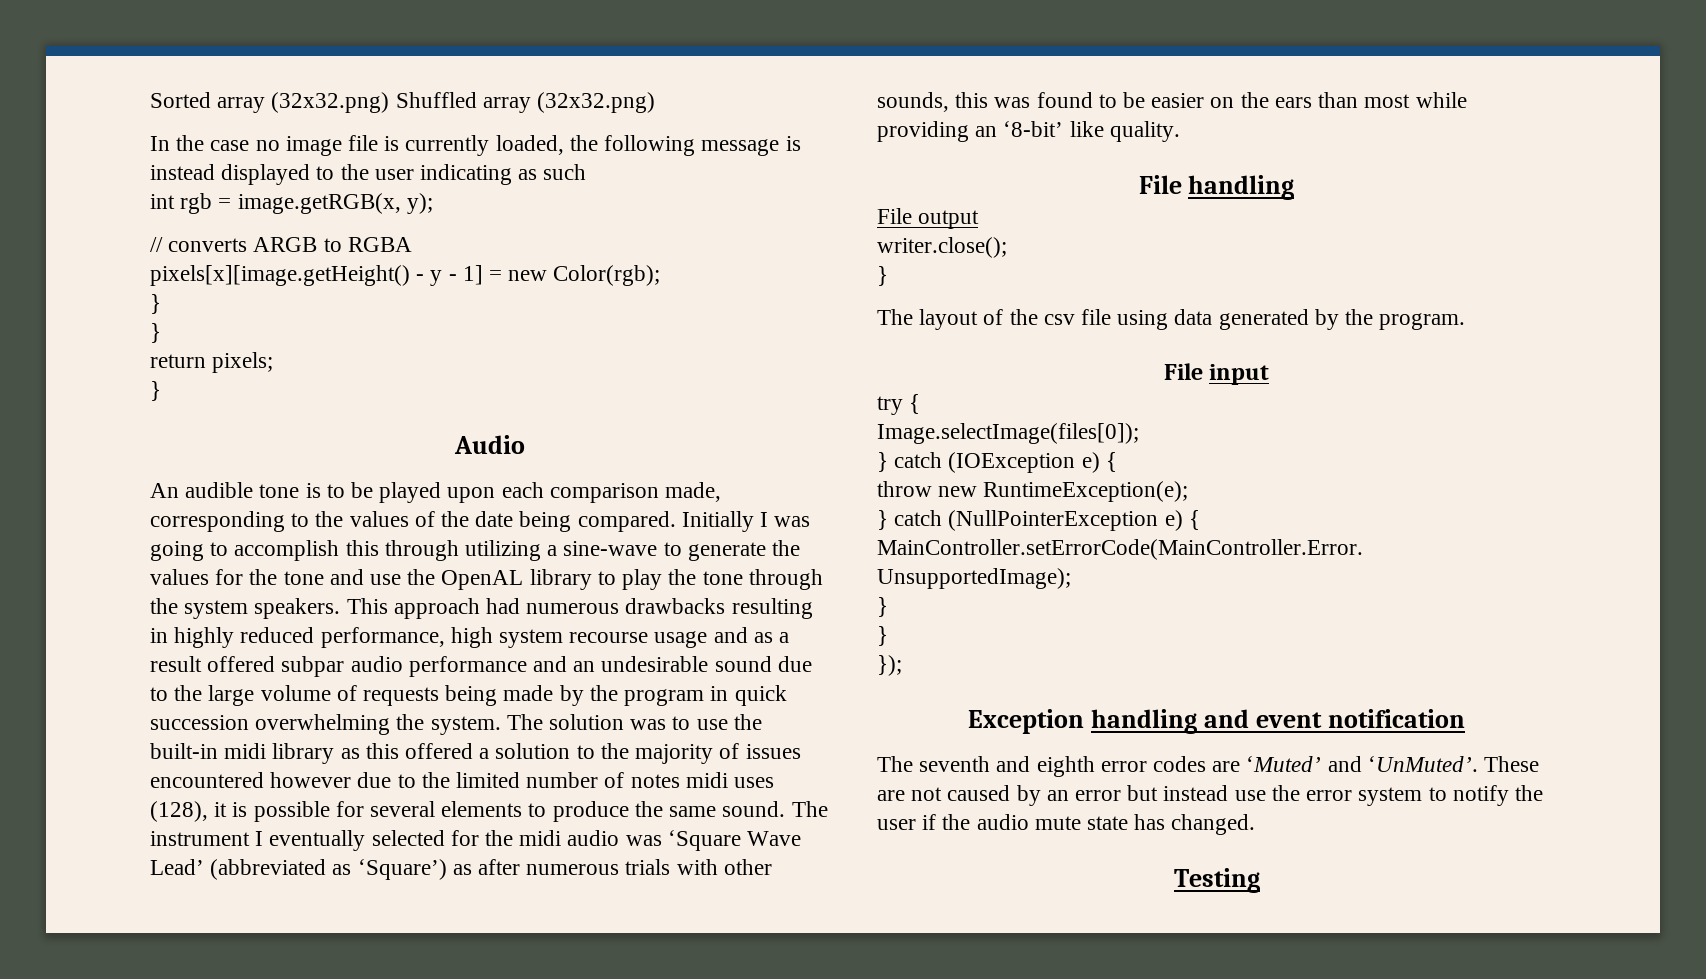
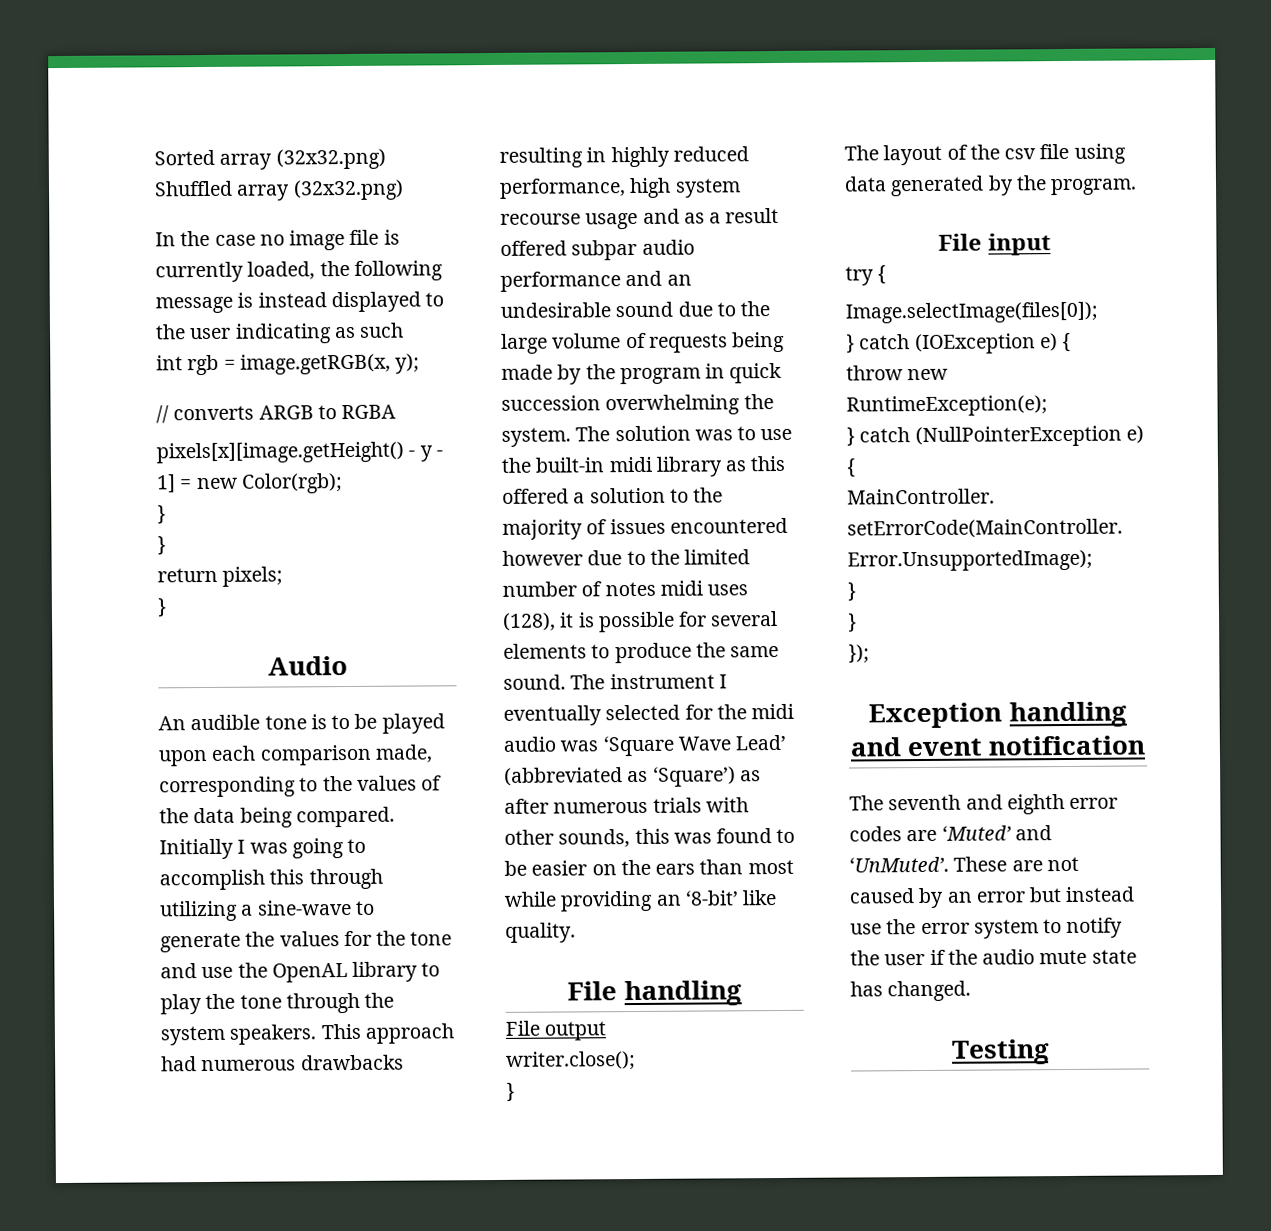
- An audible tone is to be played upon each comparison made, corresponding to the values of the date being compared.
+ An audible tone is to be played upon each comparison made, corresponding to the values of the data being compared.

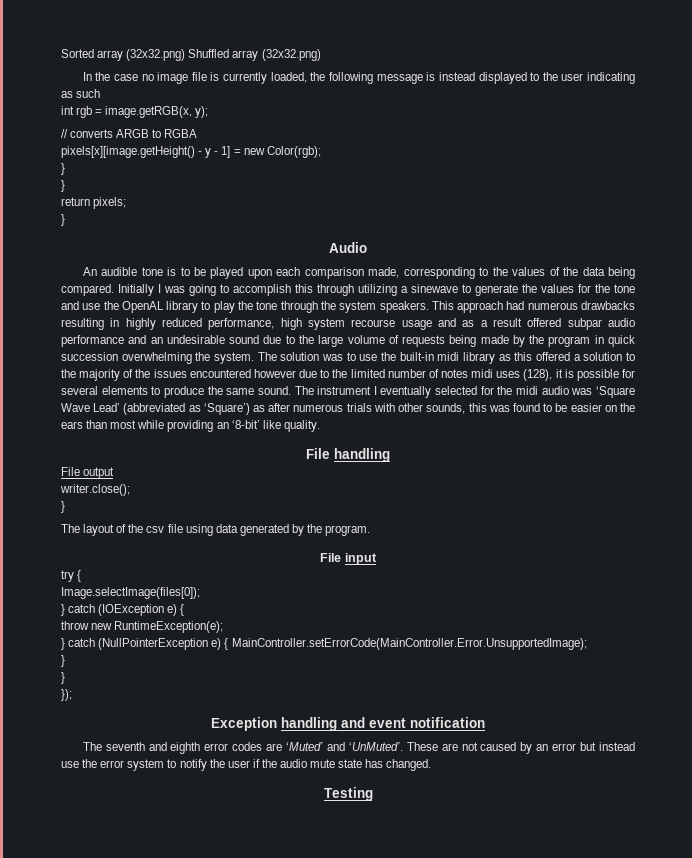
- Initially I was going to accomplish this through utilizing a sine-wave to generate the values for the tone and use the OpenAL library to play the tone through the system speakers.
+ Initially I was going to accomplish this through utilizing a sinewave to generate the values for the tone and use the OpenAL library to play the tone through the system speakers.
- The solution was to use the built-in midi library as this offered a solution to the majority of issues encountered however due to the limited number of notes midi uses (128), it is possible for several elements to produce the same sound.
+ The solution was to use the built-in midi library as this offered a solution to the majority of the issues encountered however due to the limited number of notes midi uses (128), it is possible for several elements to produce the same sound.

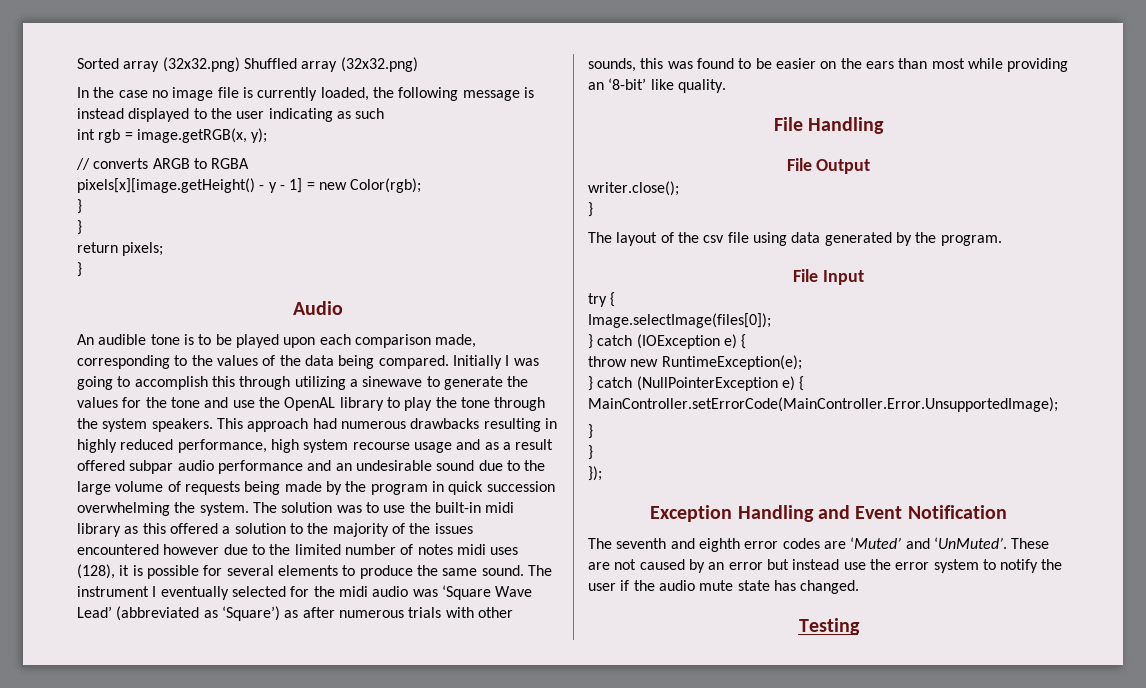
- File handling
- File output
+ File Handling
+ File Output
- File input
+ File Input
- Exception handling and event notification
+ Exception Handling and Event Notification

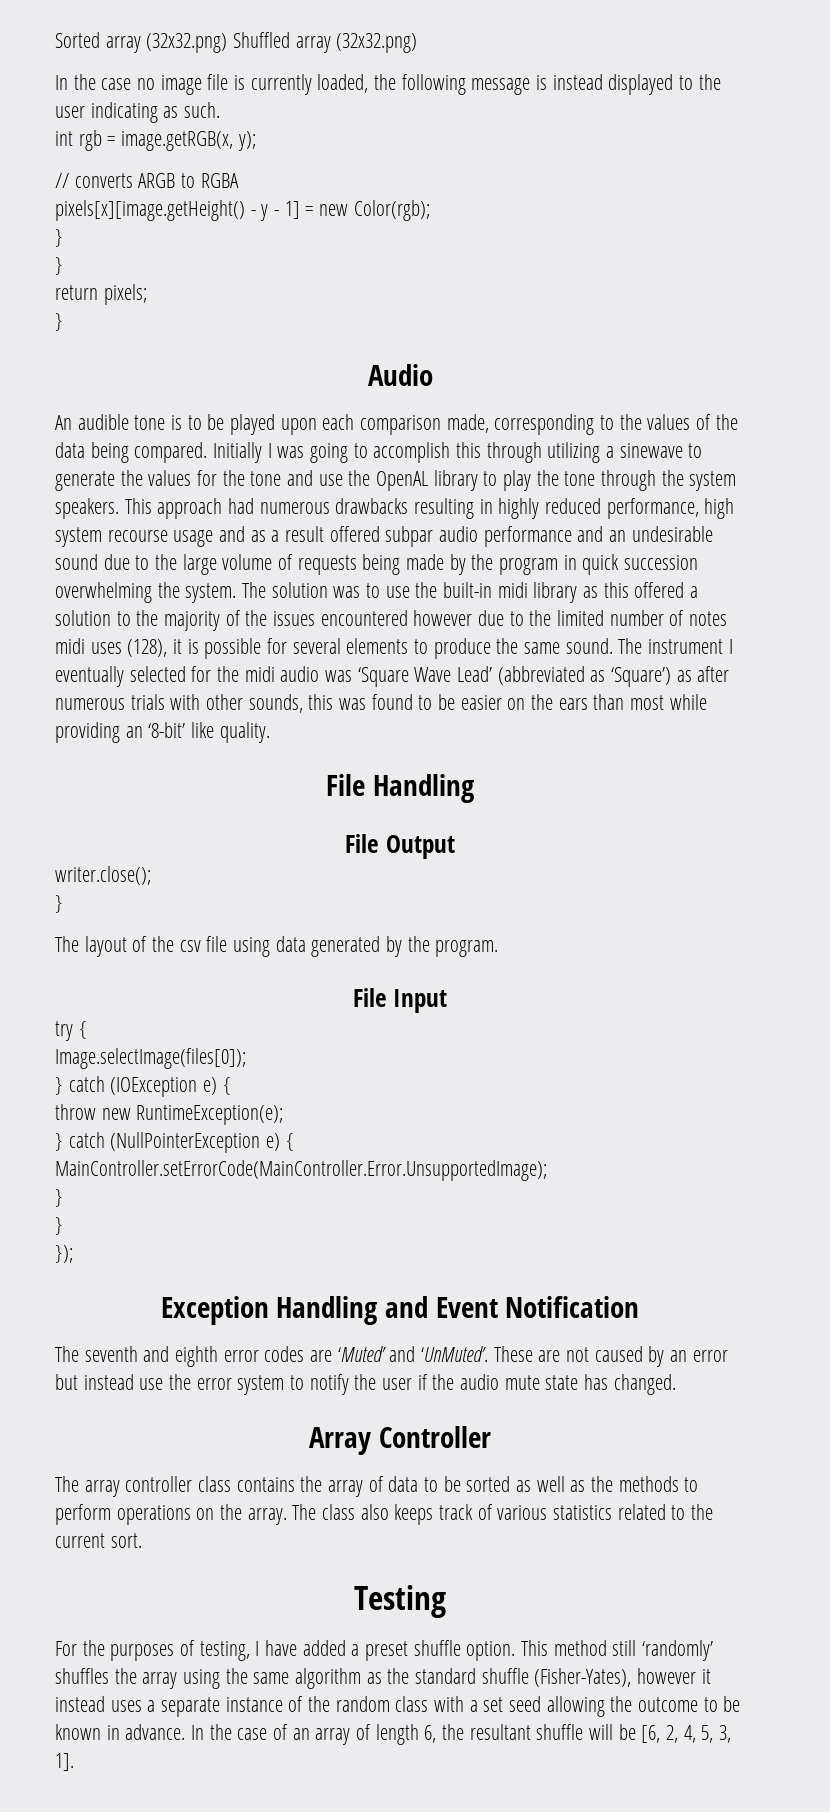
- In the case no image file is currently loaded, the following message is instead displayed to the user indicating as such
+ In the case no image file is currently loaded, the following message is instead displayed to the user indicating as such.
+ Array Controller
+ The array controller class contains the array of data to be sorted as well as the methods to perform operations on the array. The class also keeps track of various statistics related to the current sort.
  Testing
+ For the purposes of testing, I have added a preset shuffle option. This method still ‘randomly’ shuffles the array using the same algorithm as the standard shuffle (Fisher-Yates), however it instead uses a separate instance of the random class with a set seed allowing the outcome to be known in advance. In the case of an array of length 6, the resultant shuffle will be [6, 2, 4, 5, 3, 1].

